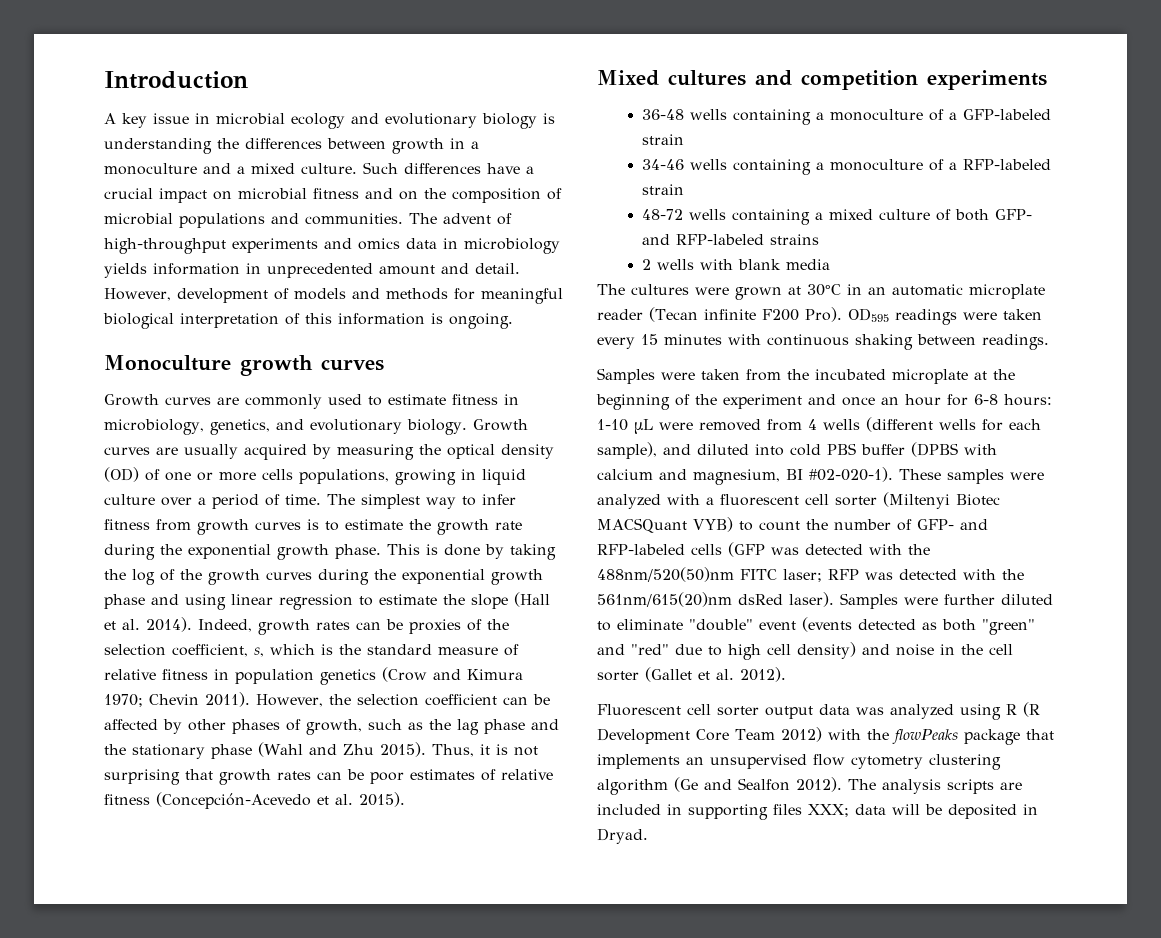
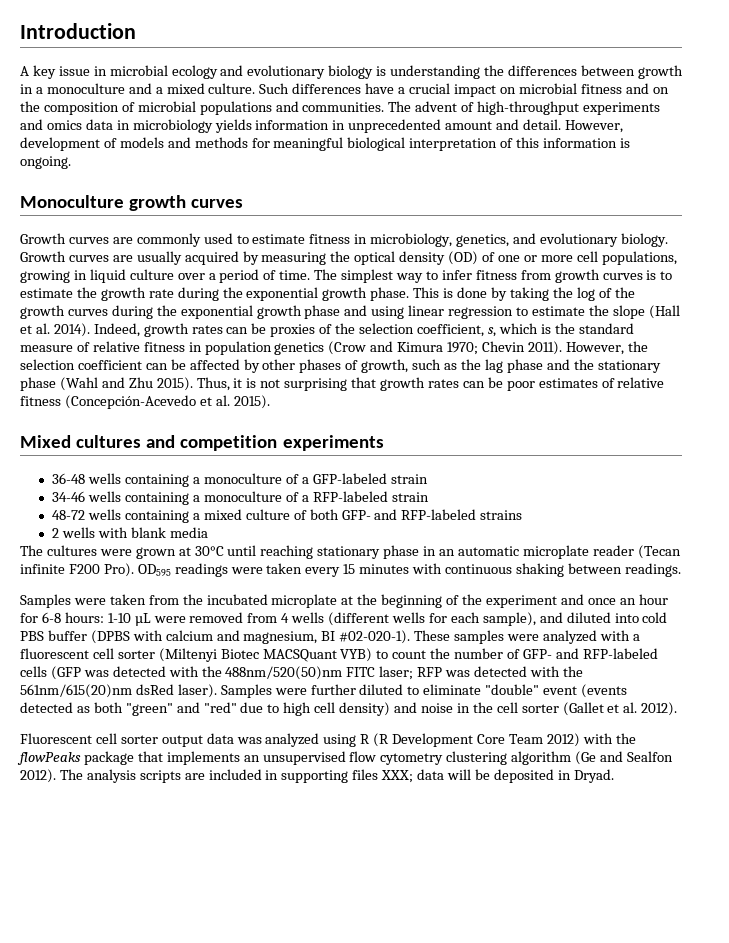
- Growth curves are usually acquired by measuring the optical density (OD) of one or more cells populations, growing in liquid culture over a period of time.
+ Growth curves are usually acquired by measuring the optical density (OD) of one or more cell populations, growing in liquid culture over a period of time.
- The cultures were grown at 30°C in an automatic microplate reader (Tecan infinite F200 Pro).
+ The cultures were grown at 30°C until reaching stationary phase in an automatic microplate reader (Tecan infinite F200 Pro).

